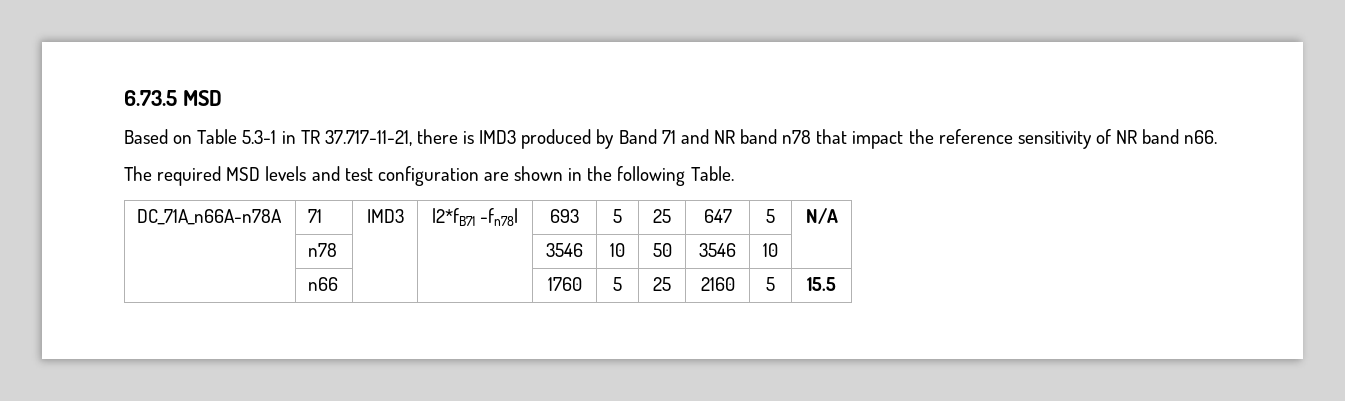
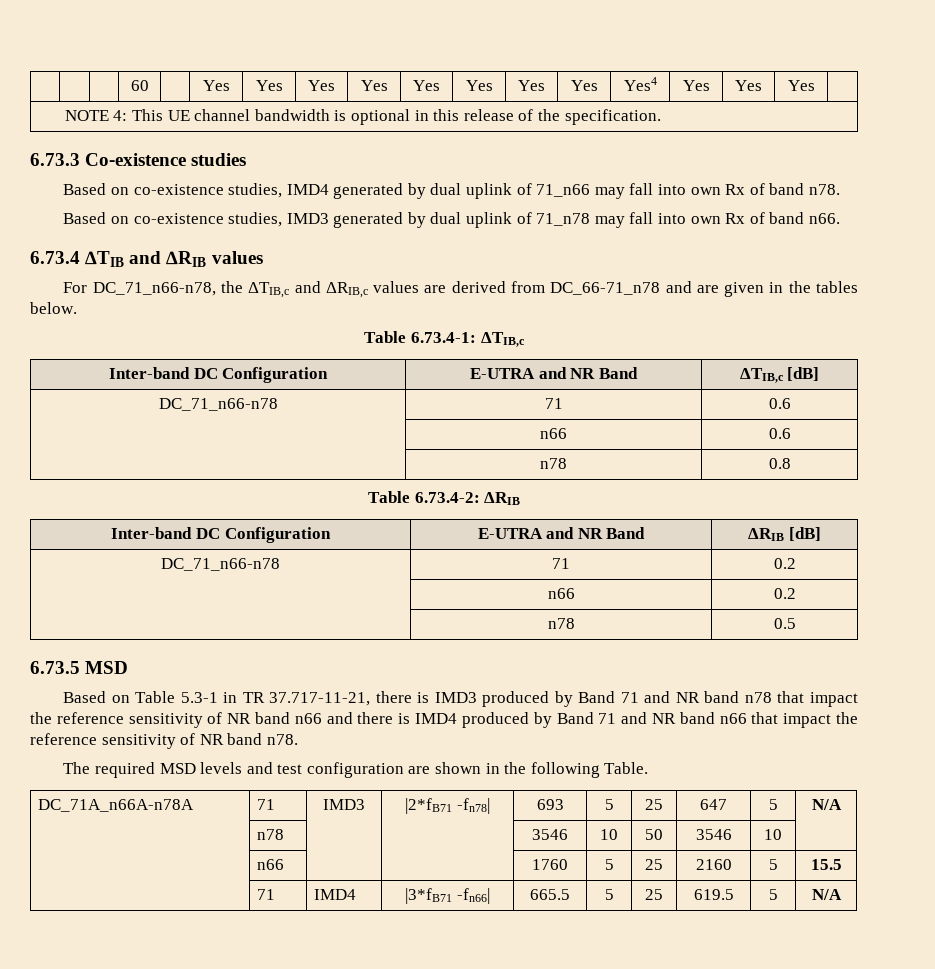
+ | | | 60 | | Yes | Yes | Yes | Yes | Yes | Yes | Yes | Yes | Yes4 | Yes | Yes | Yes |
+ NOTE 4: This UE channel bandwidth is optional in this release of the specification.
+ 6.73.3 Co-existence studies
+ Based on co-existence studies, IMD4 generated by dual uplink of 71_n66 may fall into own Rx of band n78.
+ Based on co-existence studies, IMD3 generated by dual uplink of 71_n78 may fall into own Rx of band n66.
+ 6.73.4 ∆TIB and ∆RIB values
+ For DC_71_n66-n78, the ΔTIB,c and ΔRIB,c values are derived from DC_66-71_n78 and are given in the tables below.
+ Table 6.73.4-1: ΔTIB,c
+ Inter-band DC Configuration | E-UTRA and NR Band | ΔTIB,c [dB]
+ DC_71_n66-n78 | 71 | 0.6
+ | n66 | 0.6
+ | n78 | 0.8
+ Table 6.73.4-2: ΔRIB
+ Inter-band DC Configuration | E-UTRA and NR Band | ΔRIB [dB]
+ DC_71_n66-n78 | 71 | 0.2
+ | n66 | 0.2
+ | n78 | 0.5
- Based on Table 5.3-1 in TR 37.717-11-21, there is IMD3 produced by Band 71 and NR band n78 that impact the reference sensitivity of NR band n66.
+ Based on Table 5.3-1 in TR 37.717-11-21, there is IMD3 produced by Band 71 and NR band n78 that impact the reference sensitivity of NR band n66 and there is IMD4 produced by Band 71 and NR band n66 that impact the reference sensitivity of NR band n78.
+ | 71 | IMD4 | |3*fB71 -fn66| | 665.5 | 5 | 25 | 619.5 | 5 | N/A

